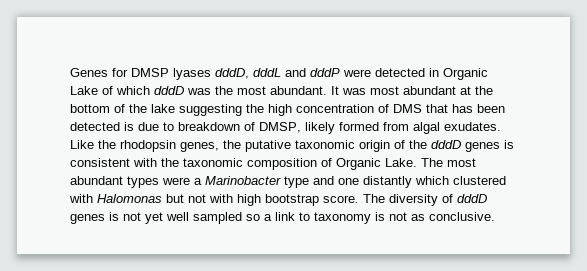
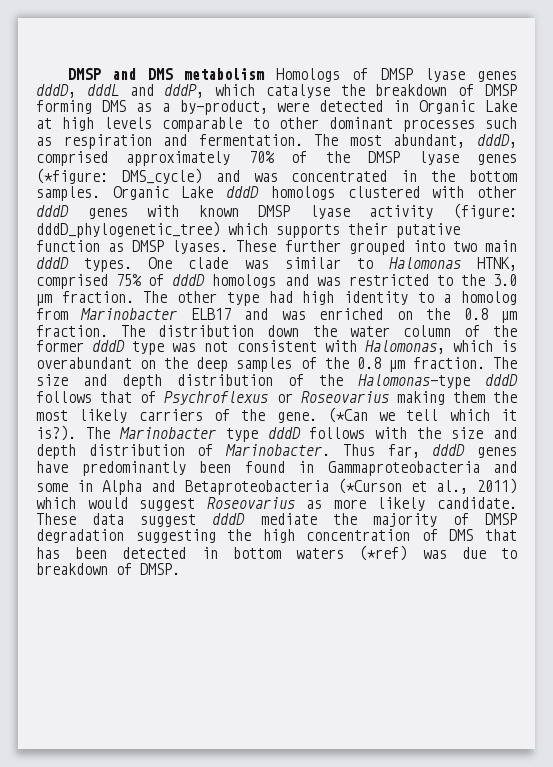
- Genes for DMSP lyases dddD, dddL and dddP were detected in Organic Lake of which dddD was the most abundant. It was most abundant at the bottom of the lake suggesting the high concentration of DMS that has been detected is due to breakdown of DMSP, likely formed from algal exudates. Like the rhodopsin genes, the putative taxonomic origin of the dddD genes is consistent with the taxonomic composition of Organic Lake. The most abundant types were a Marinobacter type and one distantly which clustered with Halomonas but not with high bootstrap score. The diversity of dddD genes is not yet well sampled so a link to taxonomy is not as conclusive.
+ DMSP and DMS metabolism Homologs of DMSP lyase genes dddD, dddL and dddP, which catalyse the breakdown of DMSP forming DMS as a by-product, were detected in Organic Lake at high levels comparable to other dominant processes such as respiration and fermentation. The most abundant, dddD, comprised approximately 70% of the DMSP lyase genes (*figure: DMS_cycle) and was concentrated in the bottom samples. Organic Lake dddD homologs clustered with other dddD genes with known DMSP lyase activity (figure: dddD_phylogenetic_tree) which supports their putative function as DMSP lyases. These further grouped into two main dddD types. One clade was similar to Halomonas HTNK, comprised 75% of dddD homologs and was restricted to the 3.0 µm fraction. The other type had high identity to a homolog from Marinobacter ELB17 and was enriched on the 0.8 µm fraction. The distribution down the water column of the former dddD type was not consistent with Halomonas, which is overabundant on the deep samples of the 0.8 µm fraction. The size and depth distribution of the Halomonas-type dddD follows that of Psychroflexus or Roseovarius making them the most likely carriers of the gene. (*Can we tell which it is?). The Marinobacter type dddD follows with the size and depth distribution of Marinobacter. Thus far, dddD genes have predominantly been found in Gammaproteobacteria and some in Alpha and Betaproteobacteria (*Curson et al., 2011) which would suggest Roseovarius as more likely candidate. These data suggest dddD mediate the majority of DMSP degradation suggesting the high concentration of DMS that has been detected in bottom waters (*ref) was due to breakdown of DMSP.

